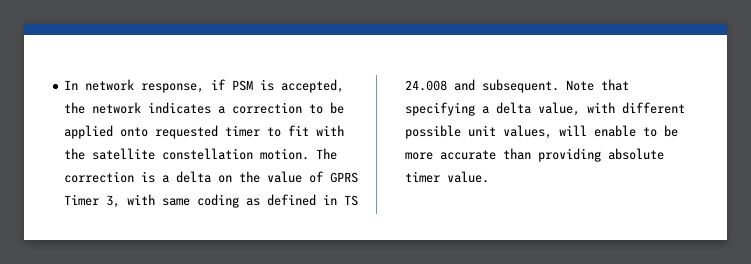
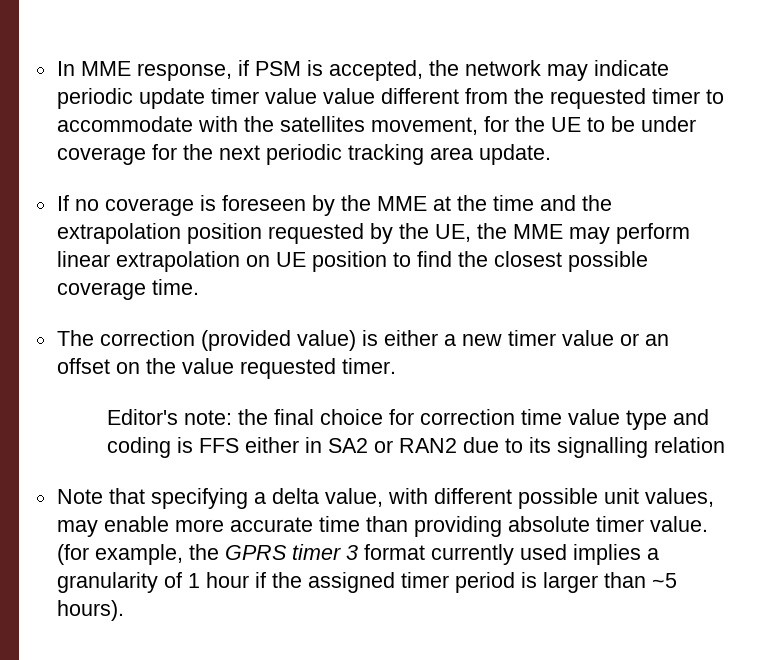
- In network response, if PSM is accepted, the network indicates a correction to be applied onto requested timer to fit with the satellite constellation motion. The correction is a delta on the value of GPRS Timer 3, with same coding as defined in TS 24.008 and subsequent. Note that specifying a delta value, with different possible unit values, will enable to be more accurate than providing absolute timer value.
+ In MME response, if PSM is accepted, the network may indicate periodic update timer value value different from the requested timer to accommodate with the satellites movement, for the UE to be under coverage for the next periodic tracking area update.
+ If no coverage is foreseen by the MME at the time and the extrapolation position requested by the UE, the MME may perform linear extrapolation on UE position to find the closest possible coverage time.
+ The correction (provided value) is either a new timer value or an offset on the value requested timer.
+ Editor's note: the final choice for correction time value type and coding is FFS either in SA2 or RAN2 due to its signalling relation
+ Note that specifying a delta value, with different possible unit values, may enable more accurate time than providing absolute timer value.
+ (for example, the GPRS timer 3 format currently used implies a granularity of 1 hour if the assigned timer period is larger than ~5 hours).

